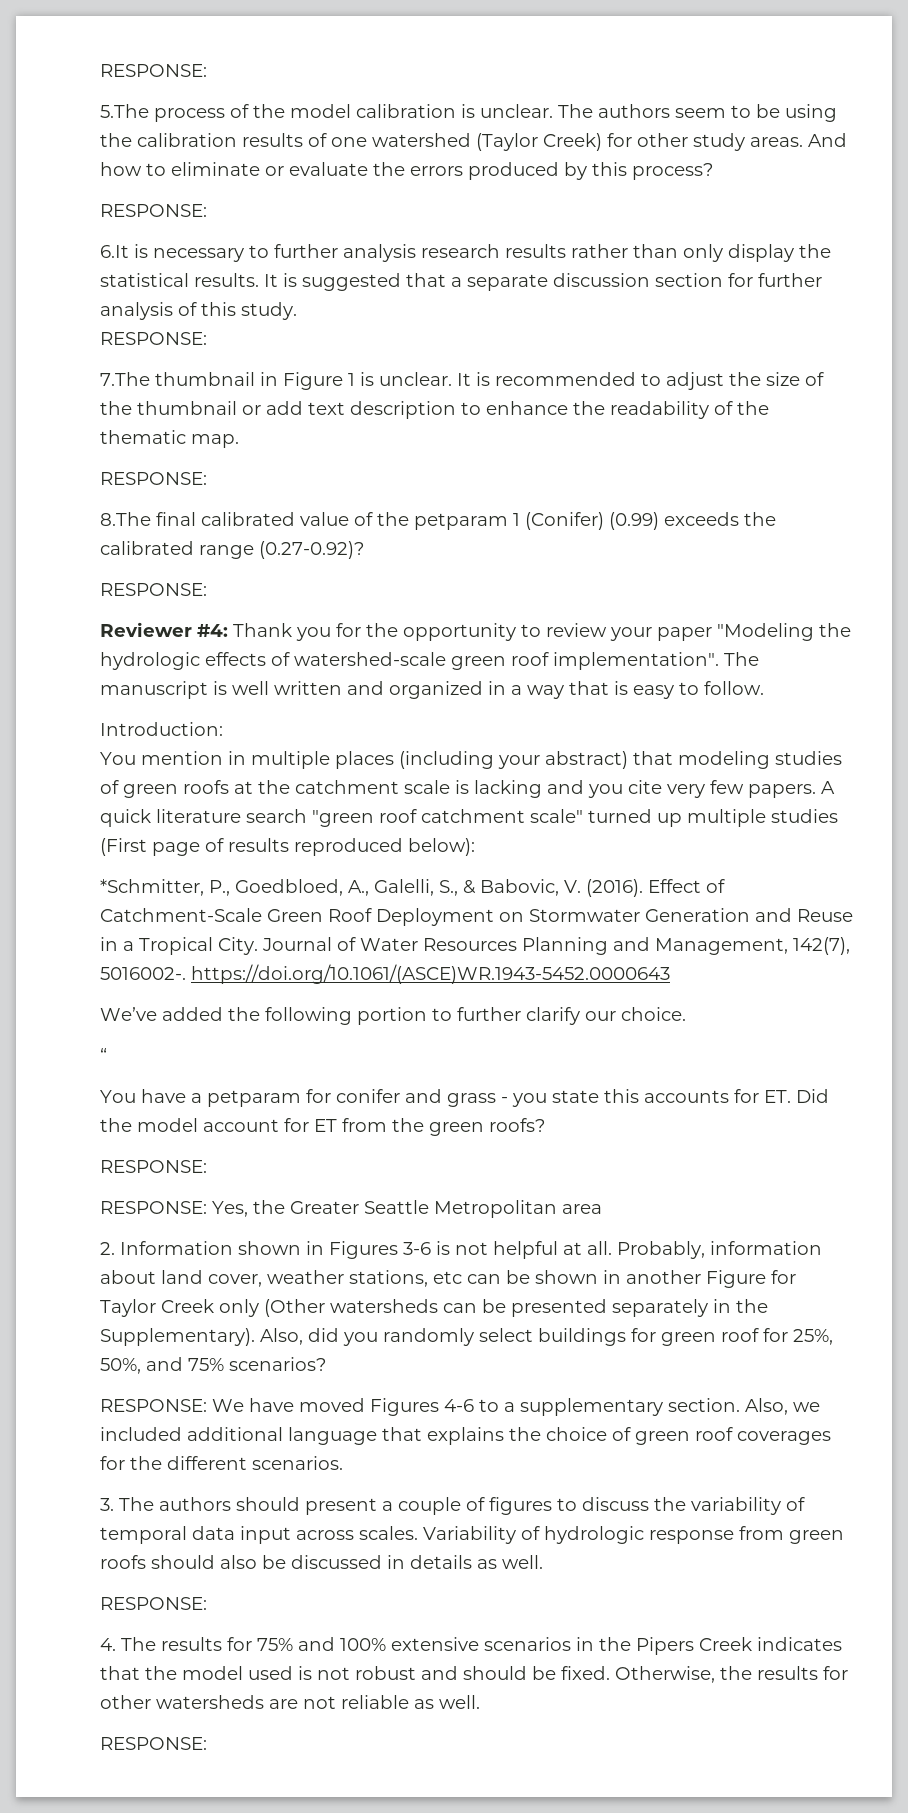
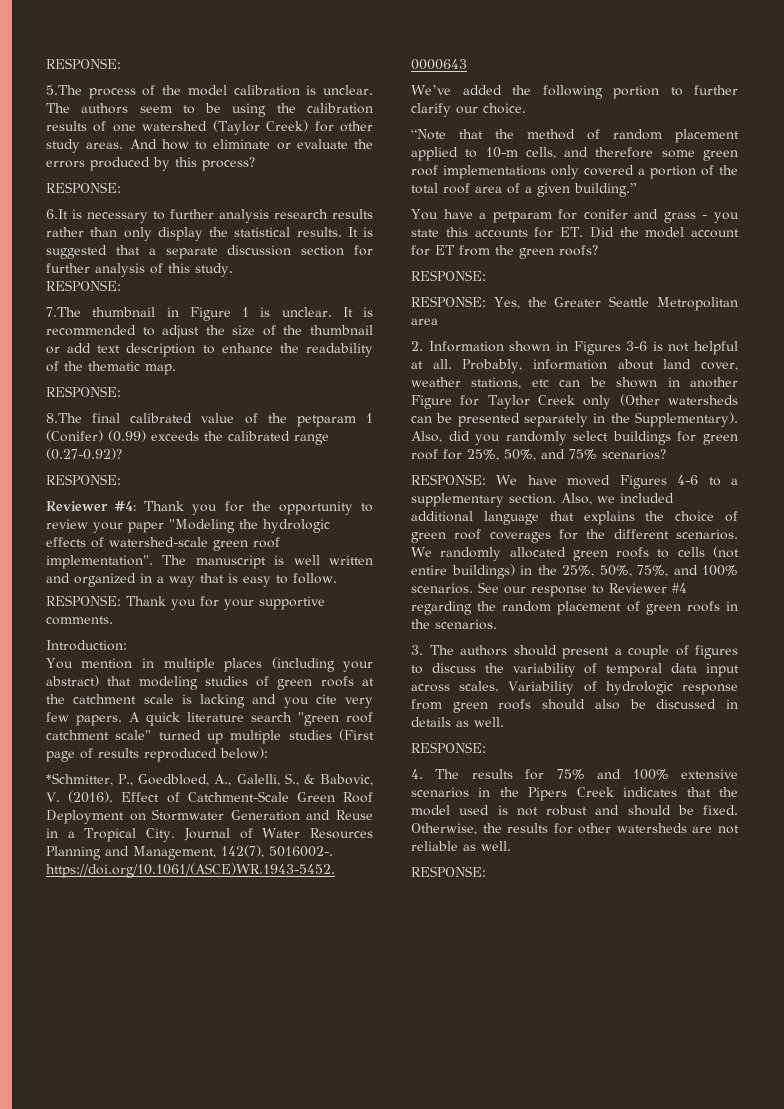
+ RESPONSE: Thank you for your supportive comments.
- “
+ “Note that the method of random placement applied to 10-m cells, and therefore some green roof implementations only covered a portion of the total roof area of a given building.”
+ We randomly allocated green roofs to cells (not entire buildings) in the 25%, 50%, 75%, and 100% scenarios. See our response to Reviewer #4 regarding the random placement of green roofs in the scenarios.

